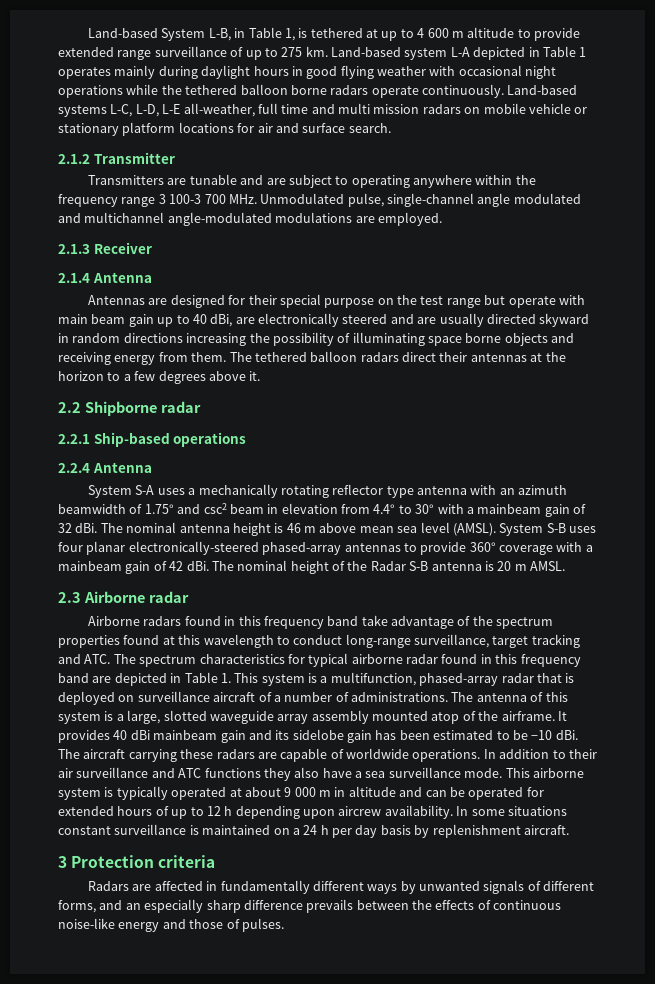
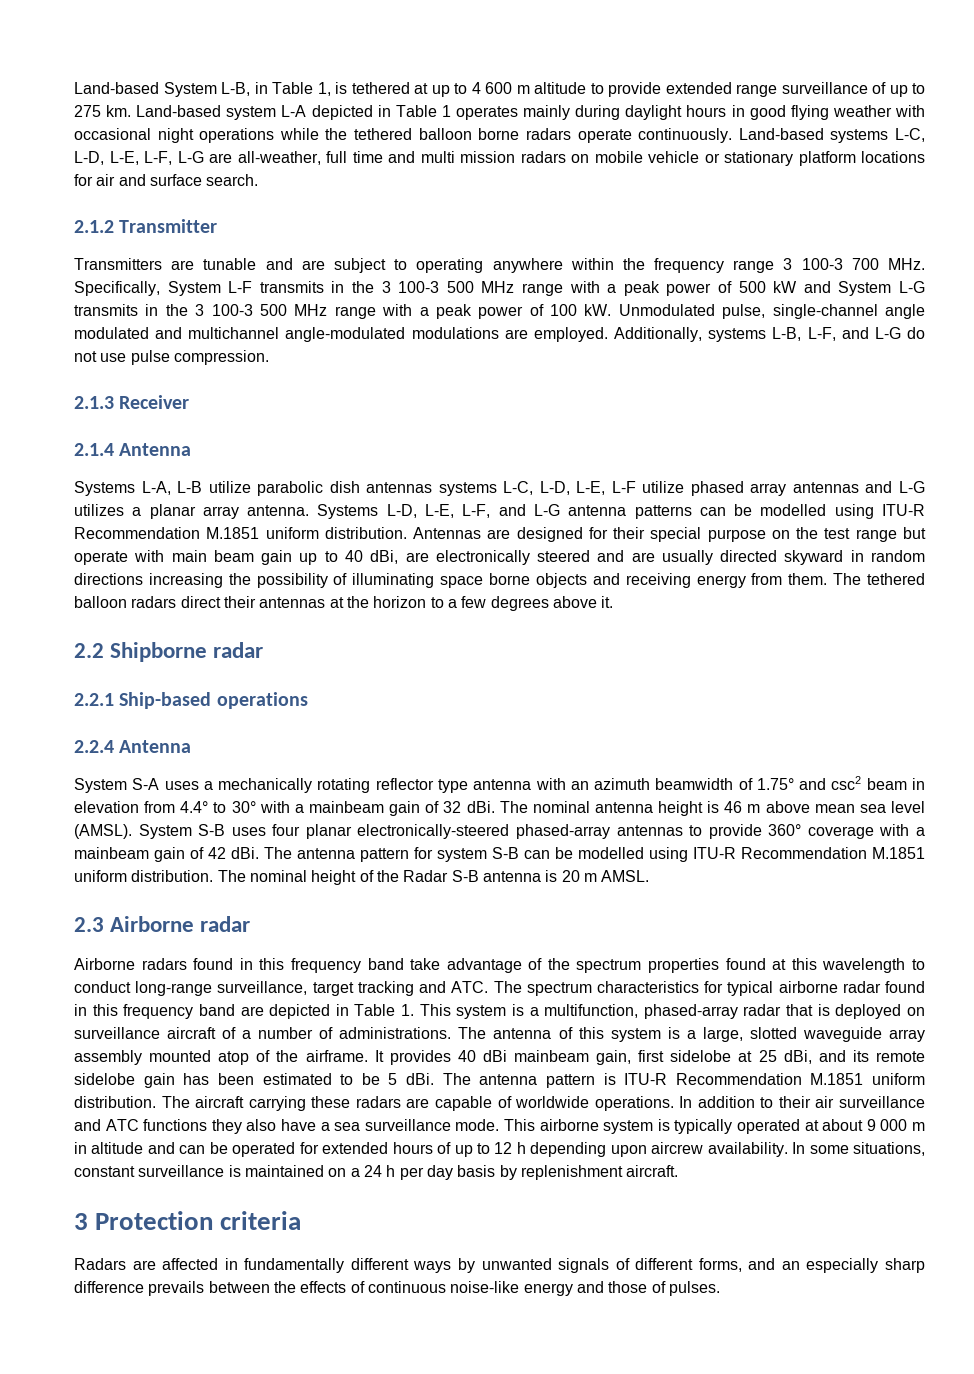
- Land-based systems L-C, L-D, L-E all-weather, full time and multi mission radars on mobile vehicle or stationary platform locations for air and surface search.
+ Land-based systems L-C, L-D, L-E, L-F, L-G are all-weather, full time and multi mission radars on mobile vehicle or stationary platform locations for air and surface search.
- Transmitters are tunable and are subject to operating anywhere within the frequency range 3 100-3 700 MHz. Unmodulated pulse, single-channel angle modulated and multichannel angle-modulated modulations are employed.
+ Transmitters are tunable and are subject to operating anywhere within the frequency range 3 100-3 700 MHz. Specifically, System L-F transmits in the 3 100-3 500 MHz range with a peak power of 500 kW and System L-G transmits in the 3 100-3 500 MHz range with a peak power of 100 kW. Unmodulated pulse, single-channel angle modulated and multichannel angle-modulated modulations are employed. Additionally, systems L-B, L-F, and L-G do not use pulse compression.
  2.1.3 Receiver
  2.1.4 Antenna
- Antennas are designed for their special purpose on the test range but operate with main beam gain up to 40 dBi, are electronically steered and are usually directed skyward in random directions increasing the possibility of illuminating space borne objects and receiving energy from them.
+ Systems L-A, L-B utilize parabolic dish antennas systems L-C, L-D, L-E, L-F utilize phased array antennas and L-G utilizes a planar array antenna. Systems L-D, L-E, L-F, and L-G antenna patterns can be modelled using ITU-R Recommendation M.1851 uniform distribution. Antennas are designed for their special purpose on the test range but operate with main beam gain up to 40 dBi, are electronically steered and are usually directed skyward in random directions increasing the possibility of illuminating space borne objects and receiving energy from them.
- The nominal height of the Radar S-B antenna is 20 m AMSL.
+ The antenna pattern for system S-B can be modelled using ITU-R Recommendation M.1851 uniform distribution. The nominal height of the Radar S-B antenna is 20 m AMSL.
- It provides 40 dBi mainbeam gain and its sidelobe gain has been estimated to be −10 dBi. The aircraft carrying these radars are capable of worldwide operations.
+ It provides 40 dBi mainbeam gain, first sidelobe at 25 dBi, and its remote sidelobe gain has been estimated to be 5 dBi. The antenna pattern is ITU-R Recommendation M.1851 uniform distribution. The aircraft carrying these radars are capable of worldwide operations.
- In some situations constant surveillance is maintained on a 24 h per day basis by replenishment aircraft.
+ In some situations, constant surveillance is maintained on a 24 h per day basis by replenishment aircraft.

